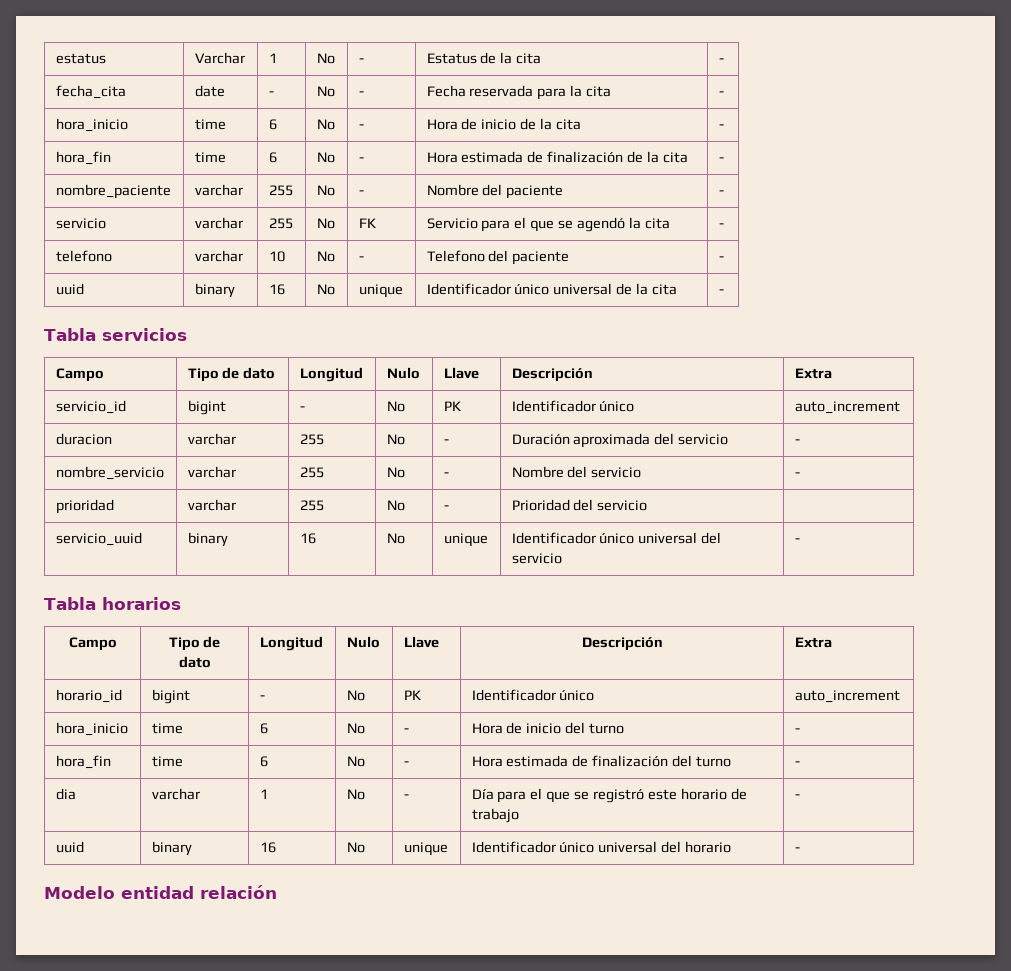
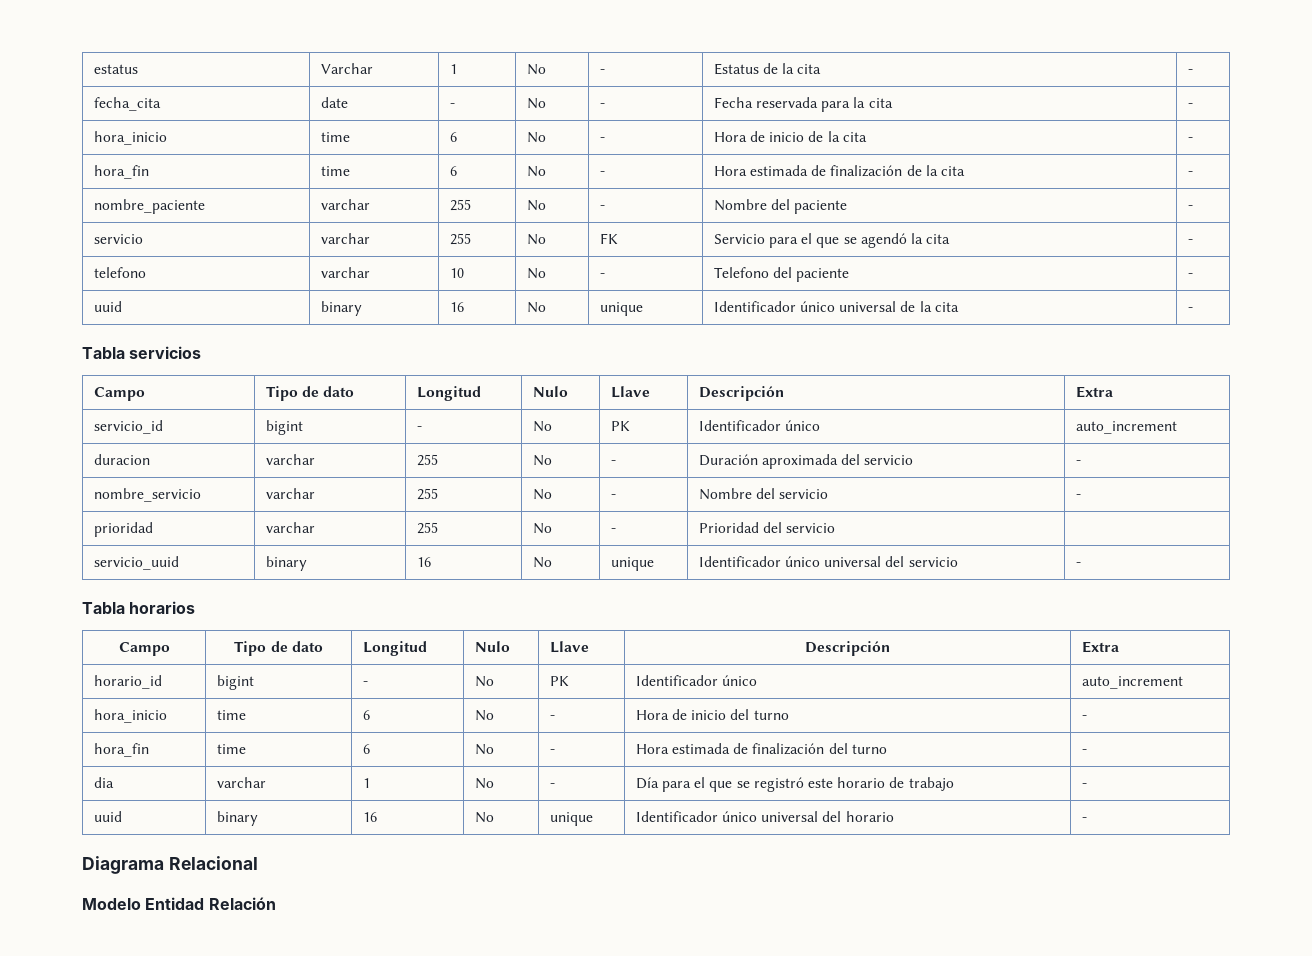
+ Diagrama Relacional
- Modelo entidad relación
+ Modelo Entidad Relación

